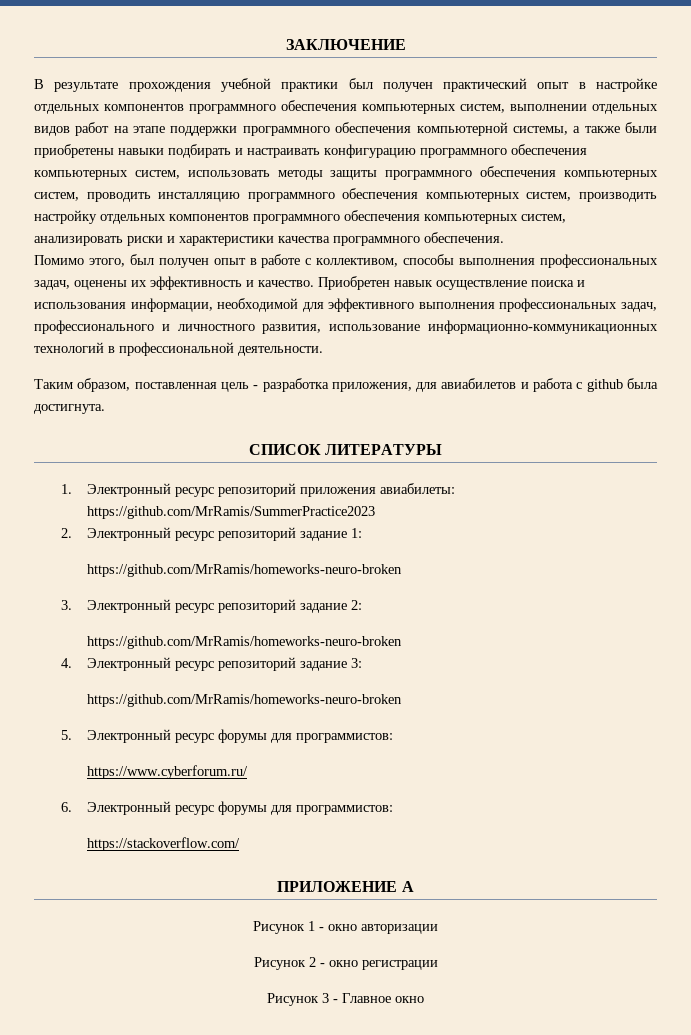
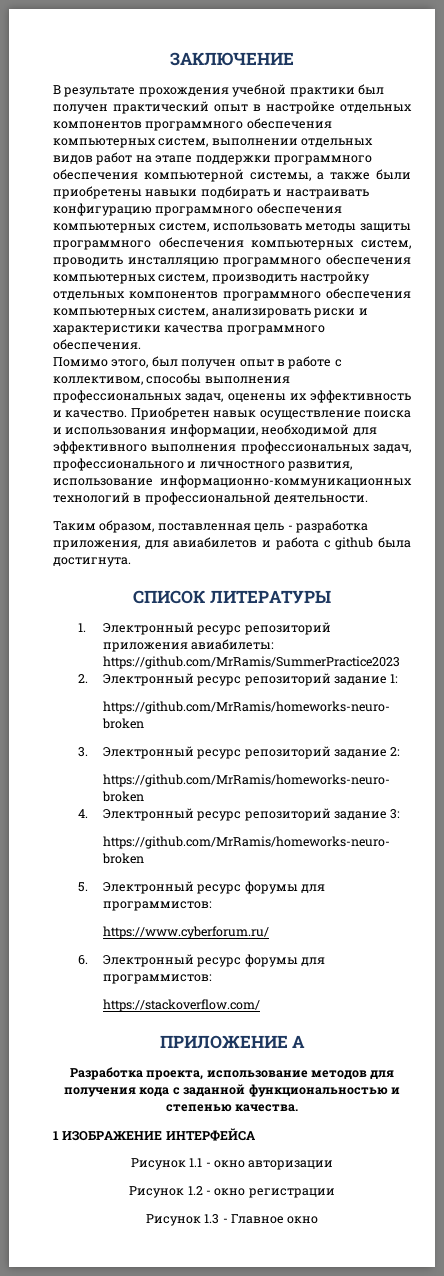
- Рисунок 1 - окно авторизации
+ Разработка проекта, использование методов для получения кода с заданной функциональностью и степенью качества.
+ 1 ИЗОБРАЖЕНИЕ ИНТЕРФЕЙСА
+ Рисунок 1.1 - окно авторизации
- Рисунок 2 - окно регистрации
+ Рисунок 1.2 - окно регистрации
- Рисунок 3 - Главное окно
+ Рисунок 1.3 - Главное окно

